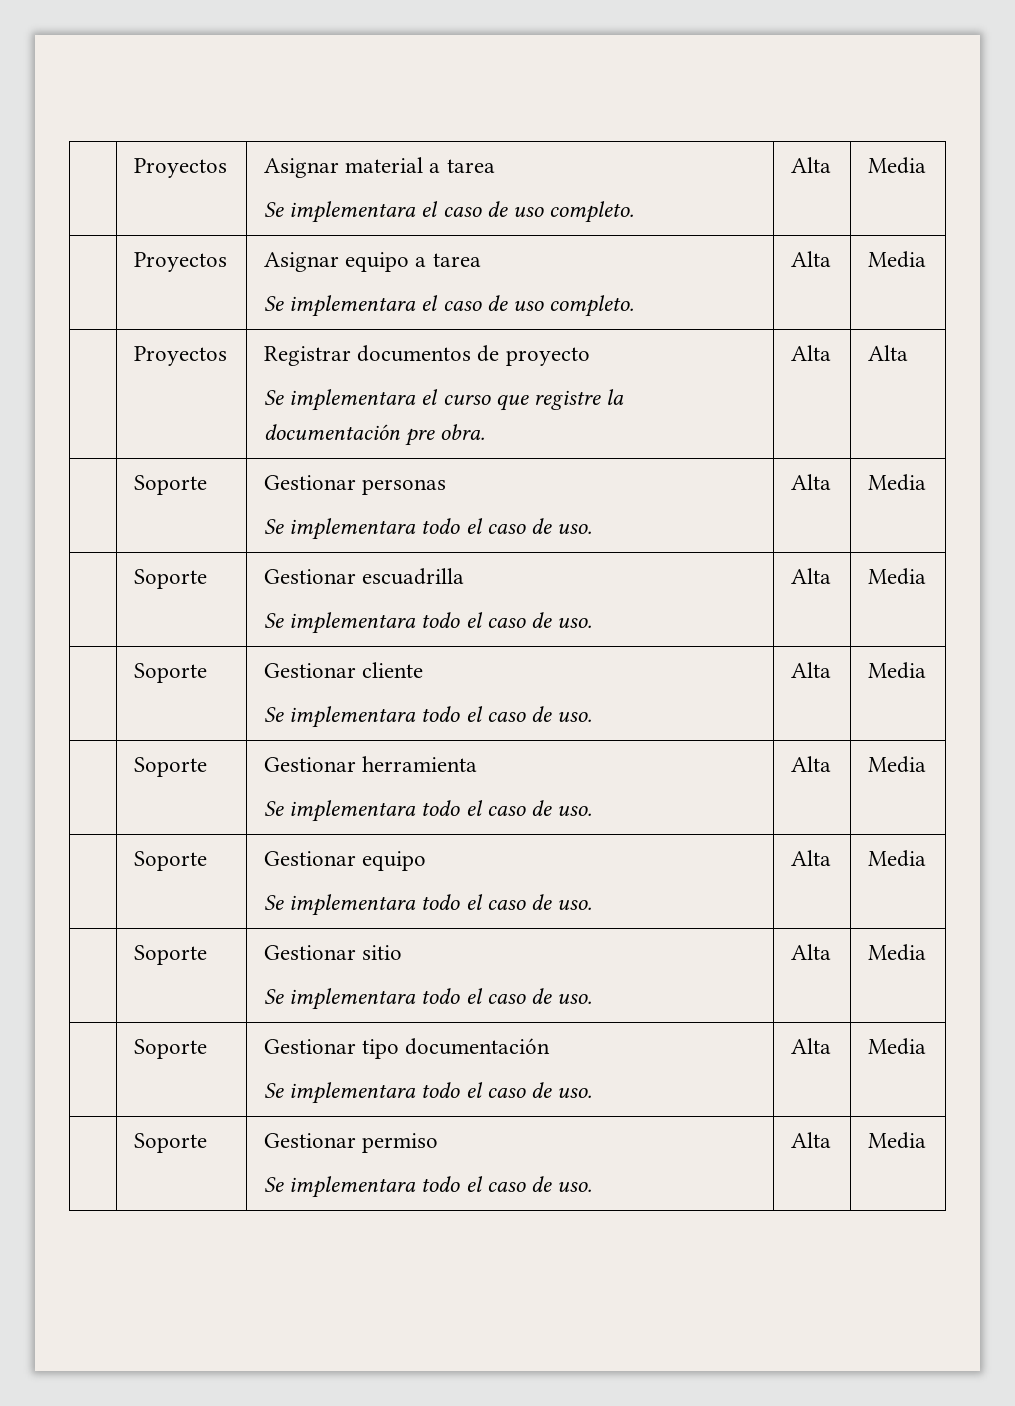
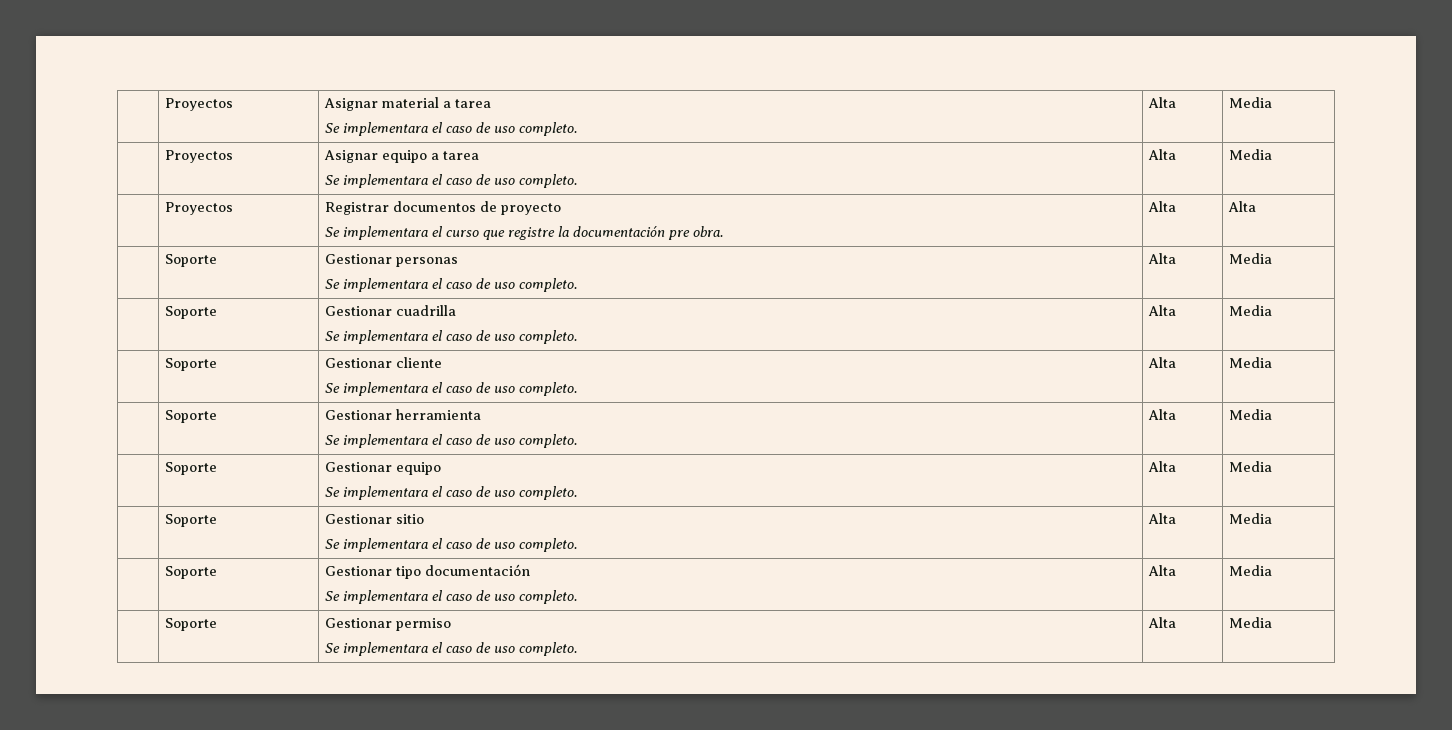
  | Soporte | Gestionar personas
- Se implementara todo el caso de uso. | Alta | Media
- | Soporte | Gestionar escuadrilla
- Se implementara todo el caso de uso. | Alta | Media
+ Se implementara el caso de uso completo. | Alta | Media
+ | Soporte | Gestionar cuadrilla
+ Se implementara el caso de uso completo. | Alta | Media
  | Soporte | Gestionar cliente
- Se implementara todo el caso de uso. | Alta | Media
+ Se implementara el caso de uso completo. | Alta | Media
  | Soporte | Gestionar herramienta
- Se implementara todo el caso de uso. | Alta | Media
+ Se implementara el caso de uso completo. | Alta | Media
  | Soporte | Gestionar equipo
- Se implementara todo el caso de uso. | Alta | Media
+ Se implementara el caso de uso completo. | Alta | Media
  | Soporte | Gestionar sitio
- Se implementara todo el caso de uso. | Alta | Media
+ Se implementara el caso de uso completo. | Alta | Media
  | Soporte | Gestionar tipo documentación
- Se implementara todo el caso de uso. | Alta | Media
+ Se implementara el caso de uso completo. | Alta | Media
  | Soporte | Gestionar permiso
- Se implementara todo el caso de uso. | Alta | Media
+ Se implementara el caso de uso completo. | Alta | Media

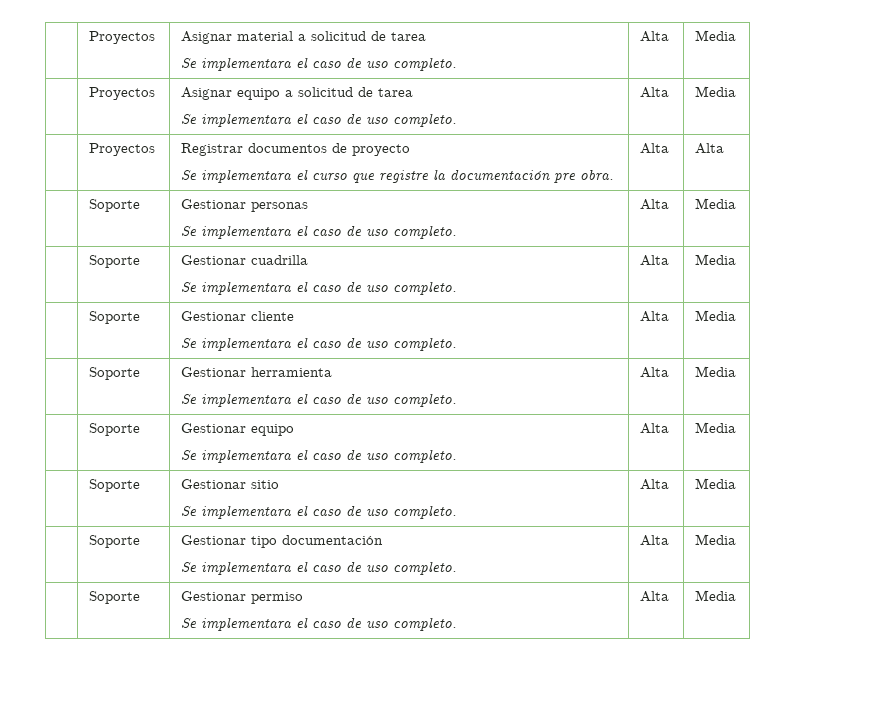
- | Proyectos | Asignar material a tarea
+ | Proyectos | Asignar material a solicitud de tarea
- | Proyectos | Asignar equipo a tarea
+ | Proyectos | Asignar equipo a solicitud de tarea

